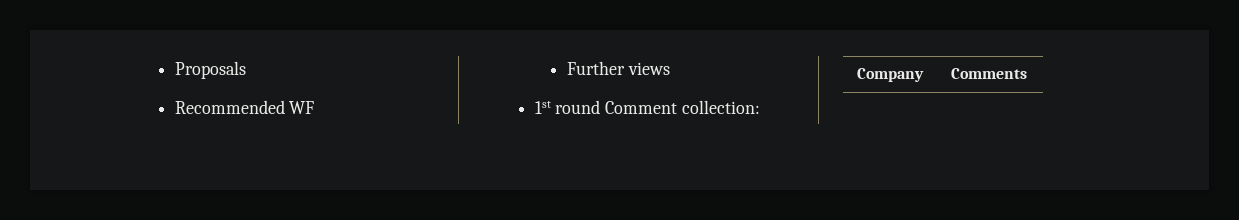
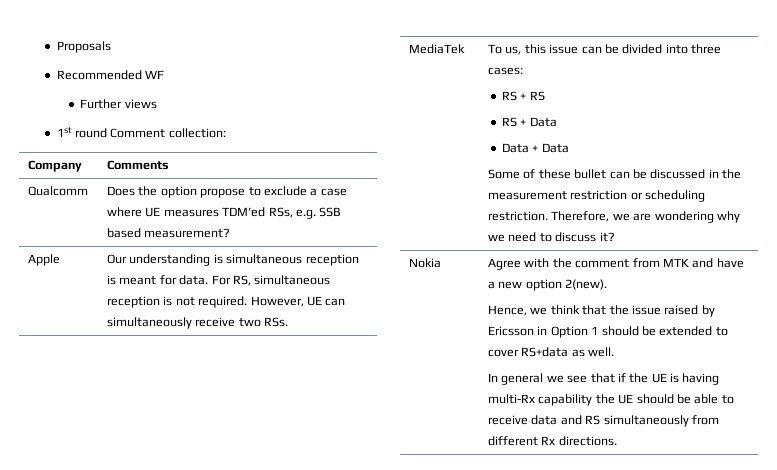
+ Qualcomm | Does the option propose to exclude a case where UE measures TDM’ed RSs, e.g. SSB based measurement?
+ Apple | Our understanding is simultaneous reception is meant for data. For RS, simultaneous reception is not required. However, UE can simultaneously receive two RSs.
+ MediaTek | To us, this issue can be divided into three cases:
+ RS + RS
+ RS + Data
+ Data + Data
+ Some of these bullet can be discussed in the measurement restriction or scheduling restriction. Therefore, we are wondering why we need to discuss it?
+ Nokia | Agree with the comment from MTK and have a new option 2(new).
+ Hence, we think that the issue raised by Ericsson in Option 1 should be extended to cover RS+data as well.
+ In general we see that if the UE is having multi-Rx capability the UE should be able to receive data and RS simultaneously from different Rx directions.

